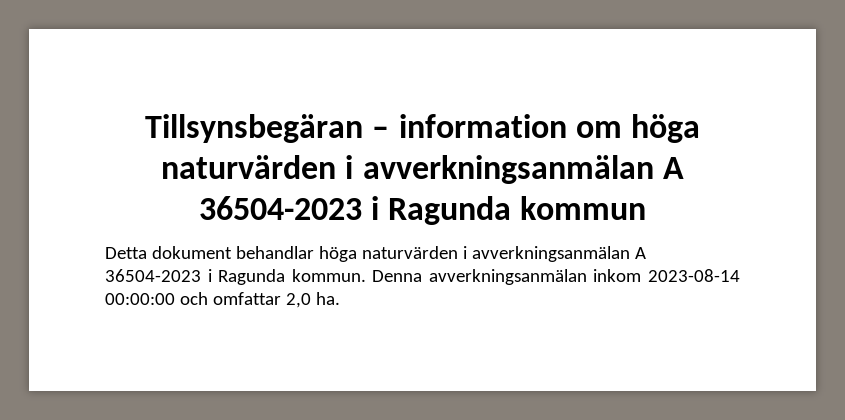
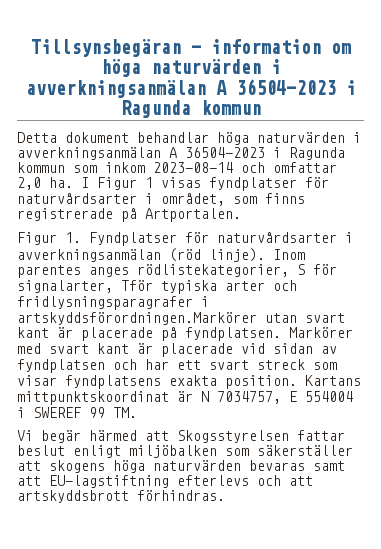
- Detta dokument behandlar höga naturvärden i avverkningsanmälan A 36504-2023 i Ragunda kommun. Denna avverkningsanmälan inkom 2023-08-14 00:00:00 och omfattar 2,0 ha.
+ Detta dokument behandlar höga naturvärden i avverkningsanmälan A 36504-2023 i Ragunda kommun som inkom 2023-08-14 och omfattar 2,0 ha.
+ I Figur 1 visas fyndplatser för naturvårdsarter i området, som finns registrerade på Artportalen.
+ Figur 1. Fyndplatser för naturvårdsarter i avverkningsanmälan (röd linje). Inom parentes anges rödlistekategorier, S för signalarter, Tför typiska arter och fridlysningsparagrafer i artskyddsförordningen.Markörer utan svart kant är placerade på fyndplatsen. Markörer med svart kant är placerade vid sidan av fyndplatsen och har ett svart streck som visar fyndplatsens exakta position. Kartans mittpunktskoordinat är N 7034757, E 554004 i SWEREF 99 TM.
+ Vi begär härmed att Skogsstyrelsen fattar beslut enligt miljöbalken som säkerställer att skogens höga naturvärden bevaras samt att EU-lagstiftning efterlevs och att artskyddsbrott förhindras.

